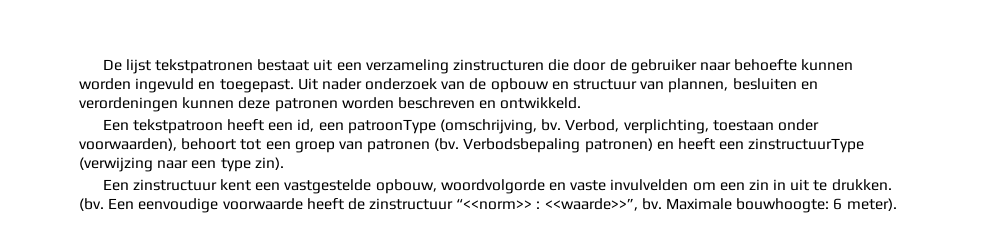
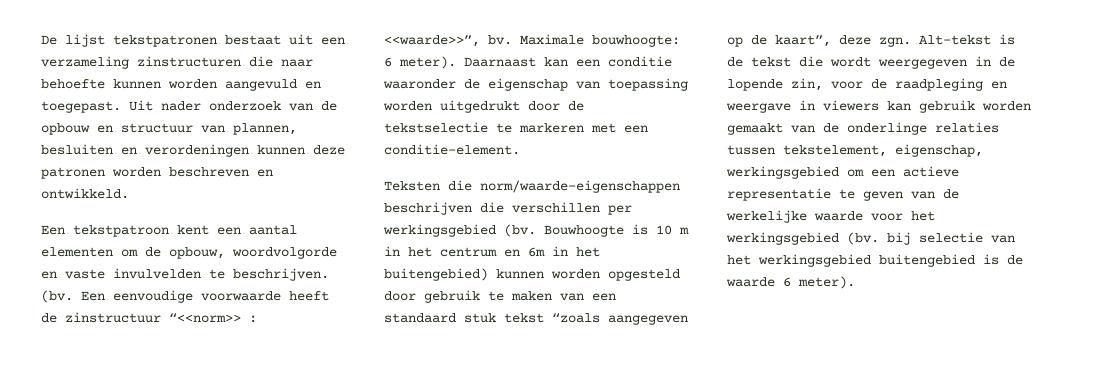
- De lijst tekstpatronen bestaat uit een verzameling zinstructuren die door de gebruiker naar behoefte kunnen worden ingevuld en toegepast.
+ De lijst tekstpatronen bestaat uit een verzameling zinstructuren die naar behoefte kunnen worden aangevuld en toegepast.
- Een tekstpatroon heeft een id, een patroonType (omschrijving, bv. Verbod, verplichting, toestaan onder voorwaarden), behoort tot een groep van patronen (bv. Verbodsbepaling patronen) en heeft een zinstructuurType (verwijzing naar een type zin).
- Een zinstructuur kent een vastgestelde opbouw, woordvolgorde en vaste invulvelden om een zin in uit te drukken.
+ Een tekstpatroon kent een aantal elementen om de opbouw, woordvolgorde en vaste invulvelden te beschrijven.
+ Daarnaast kan een conditie waaronder de eigenschap van toepassing worden uitgedrukt door de tekstselectie te markeren met een conditie-element.
+ Teksten die norm/waarde-eigenschappen beschrijven die verschillen per werkingsgebied (bv. Bouwhoogte is 10 m in het centrum en 6m in het buitengebied) kunnen worden opgesteld door gebruik te maken van een standaard stuk tekst “zoals aangegeven op de kaart”, deze zgn. Alt-tekst is de tekst die wordt weergegeven in de lopende zin, voor de raadpleging en weergave in viewers kan gebruik worden gemaakt van de onderlinge relaties tussen tekstelement, eigenschap, werkingsgebied om een actieve representatie te geven van de werkelijke waarde voor het werkingsgebied (bv. bij selectie van het werkingsgebied buitengebied is de waarde 6 meter).

